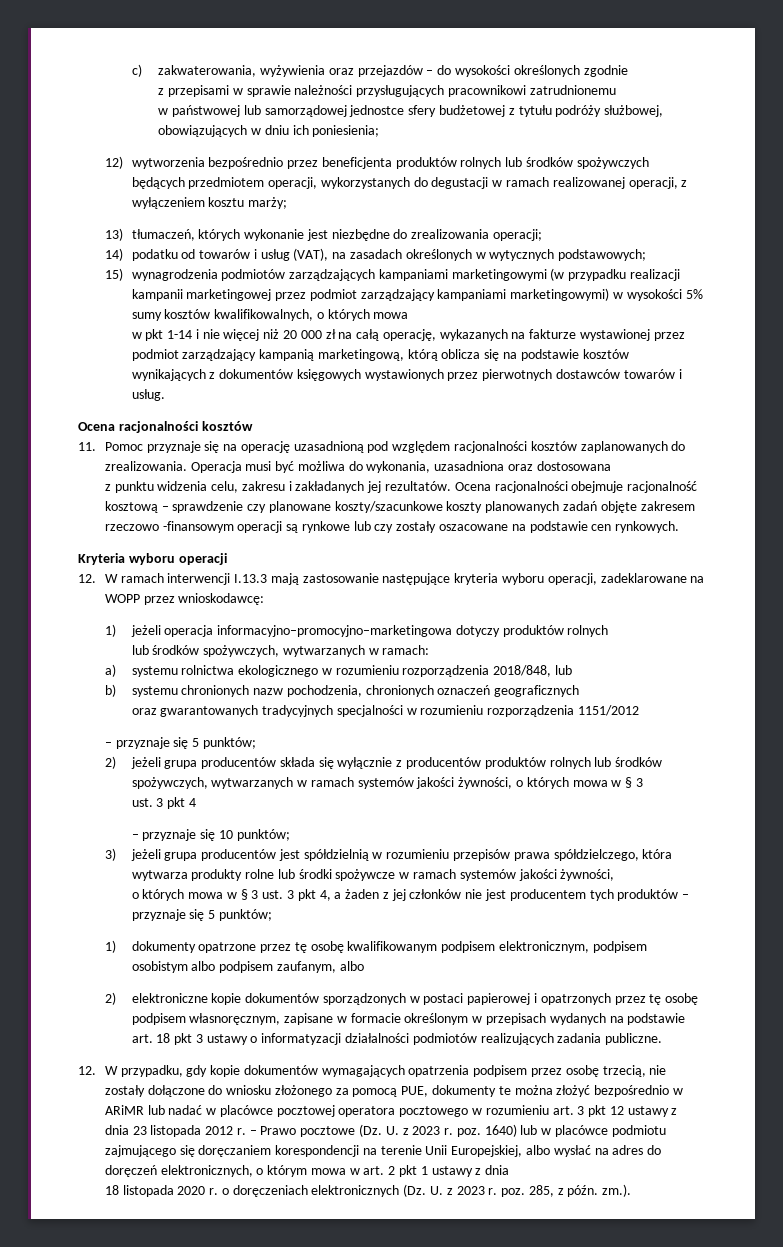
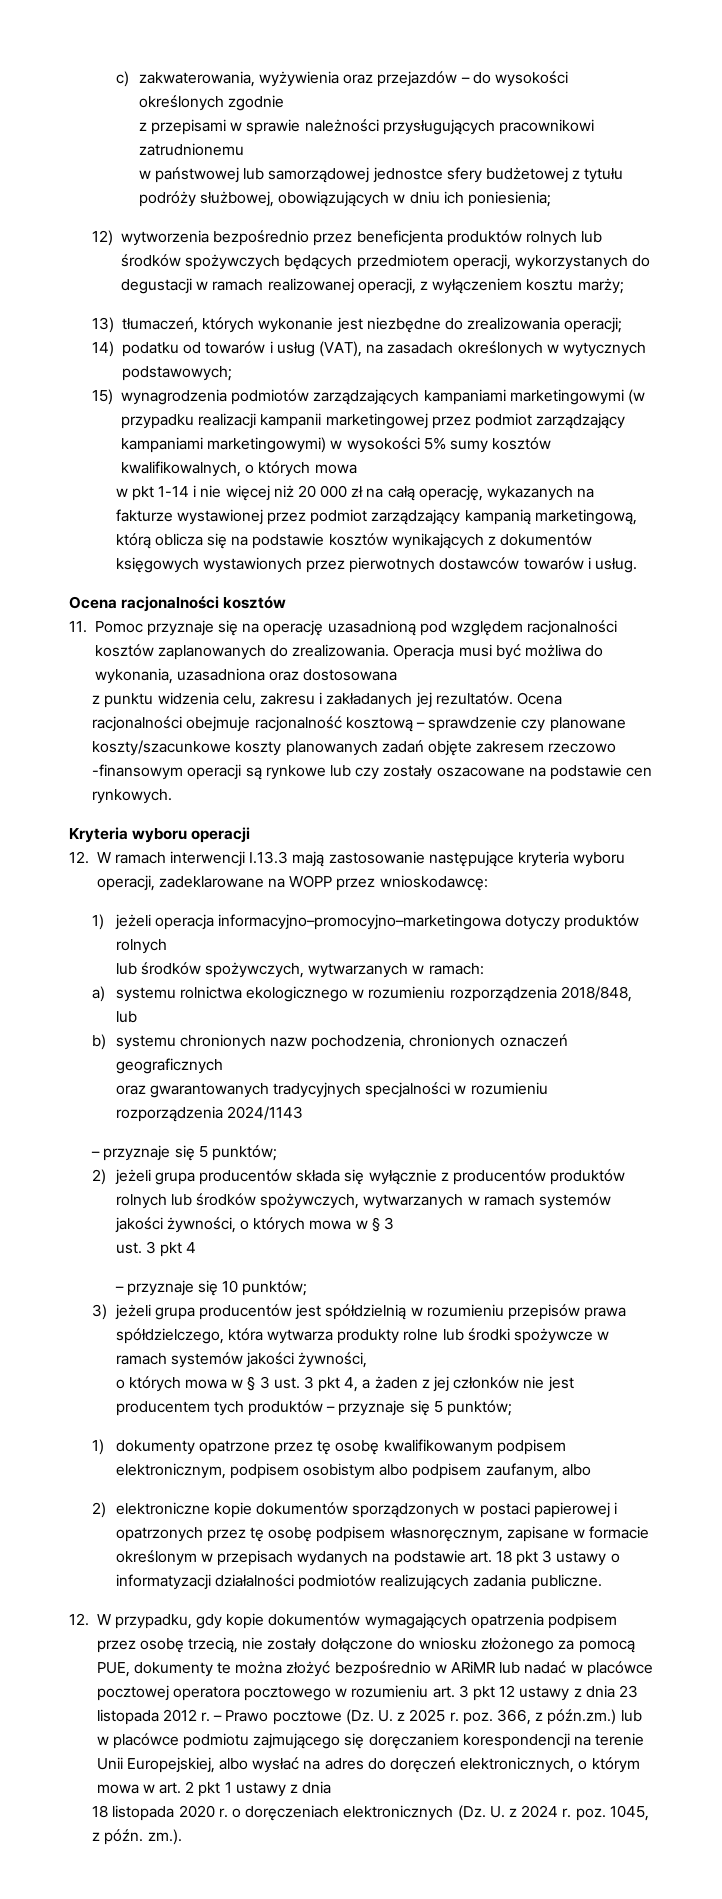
- oraz gwarantowanych tradycyjnych specjalności w rozumieniu rozporządzenia 1151/2012
+ oraz gwarantowanych tradycyjnych specjalności w rozumieniu rozporządzenia 2024/1143
- – Prawo pocztowe (Dz. U. z 2023 r. poz. 1640) lub w placówce podmiotu zajmującego się doręczaniem korespondencji na terenie Unii Europejskiej, albo wysłać na adres do doręczeń elektronicznych, o którym mowa w art. 2 pkt 1 ustawy z dnia
+ – Prawo pocztowe (Dz. U. z 2025 r. poz. 366, z późn.zm.) lub w placówce podmiotu zajmującego się doręczaniem korespondencji na terenie Unii Europejskiej, albo wysłać na adres do doręczeń elektronicznych, o którym mowa w art. 2 pkt 1 ustawy z dnia
- 18 listopada 2020 r. o doręczeniach elektronicznych (Dz. U. z 2023 r. poz. 285, z późn. zm.).
+ 18 listopada 2020 r. o doręczeniach elektronicznych (Dz. U. z 2024 r. poz. 1045, z późn. zm.).

